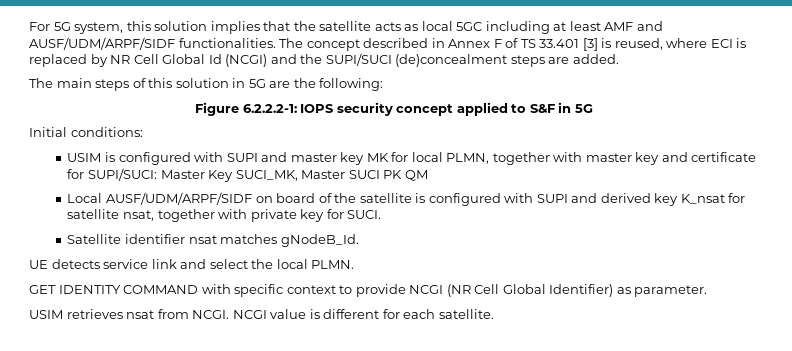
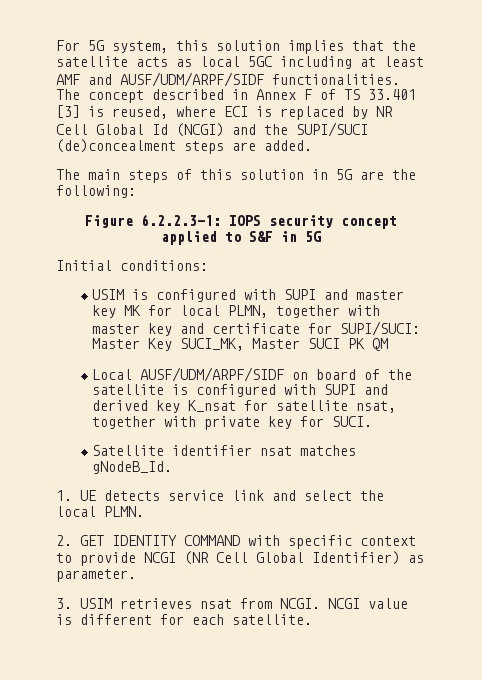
- Figure 6.2.2.2-1: IOPS security concept applied to S&F in 5G
+ Figure 6.2.2.3-1: IOPS security concept applied to S&F in 5G
- UE detects service link and select the local PLMN.
+ 1. UE detects service link and select the local PLMN.
- GET IDENTITY COMMAND with specific context to provide NCGI (NR Cell Global Identifier) as parameter.
+ 2. GET IDENTITY COMMAND with specific context to provide NCGI (NR Cell Global Identifier) as parameter.
- USIM retrieves nsat from NCGI.
+ 3. USIM retrieves nsat from NCGI.

